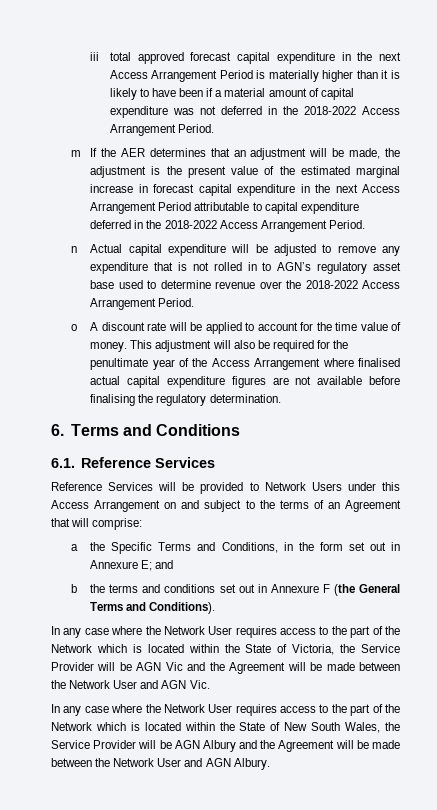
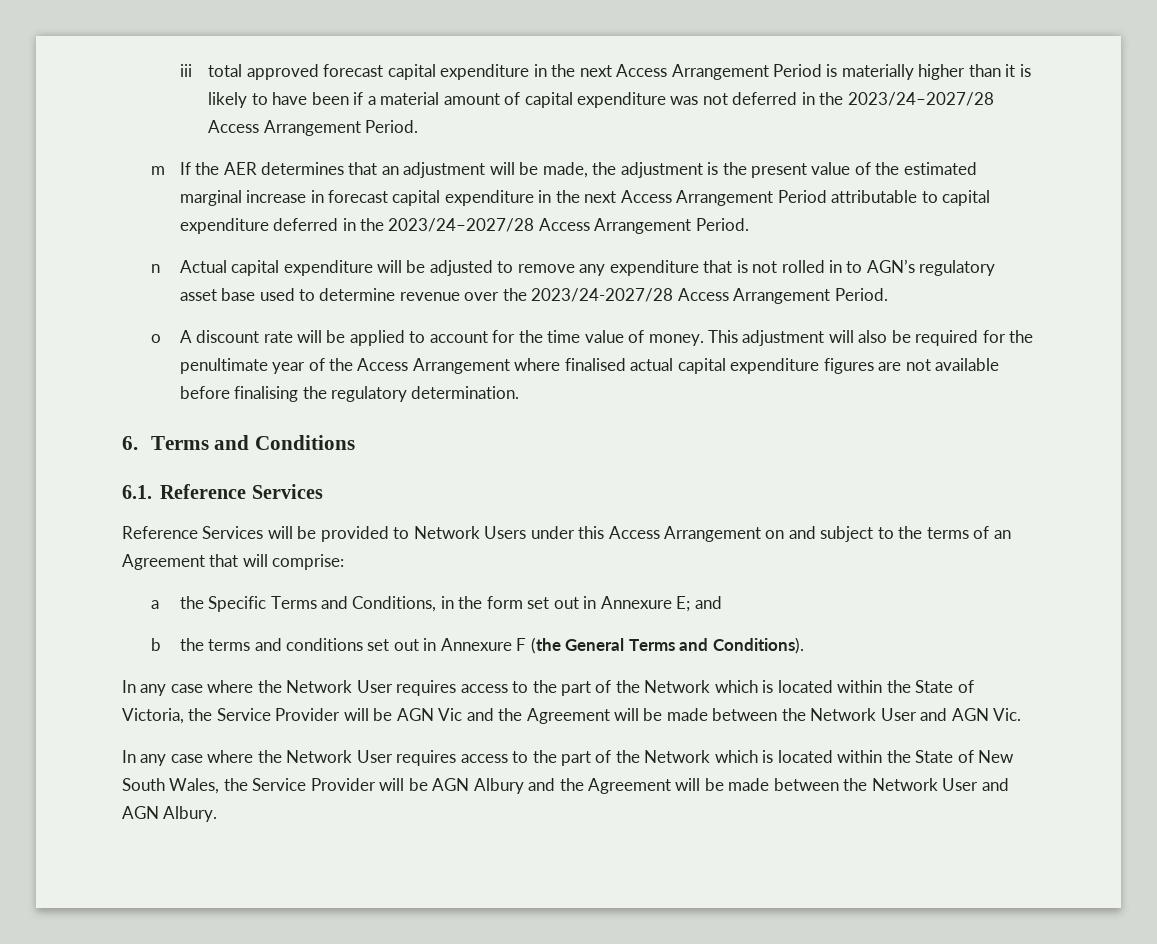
- iii total approved forecast capital expenditure in the next Access Arrangement Period is materially higher than it is likely to have been if a material amount of capital expenditure was not deferred in the 2018-2022 Access Arrangement Period.
+ iii total approved forecast capital expenditure in the next Access Arrangement Period is materially higher than it is likely to have been if a material amount of capital expenditure was not deferred in the 2023/24–2027/28 Access Arrangement Period.
- m If the AER determines that an adjustment will be made, the adjustment is the present value of the estimated marginal increase in forecast capital expenditure in the next Access Arrangement Period attributable to capital expenditure deferred in the 2018-2022 Access Arrangement Period.
+ m If the AER determines that an adjustment will be made, the adjustment is the present value of the estimated marginal increase in forecast capital expenditure in the next Access Arrangement Period attributable to capital expenditure deferred in the 2023/24–2027/28 Access Arrangement Period.
- n Actual capital expenditure will be adjusted to remove any expenditure that is not rolled in to AGN’s regulatory asset base used to determine revenue over the 2018-2022 Access Arrangement Period.
+ n Actual capital expenditure will be adjusted to remove any expenditure that is not rolled in to AGN’s regulatory asset base used to determine revenue over the 2023/24-2027/28 Access Arrangement Period.

